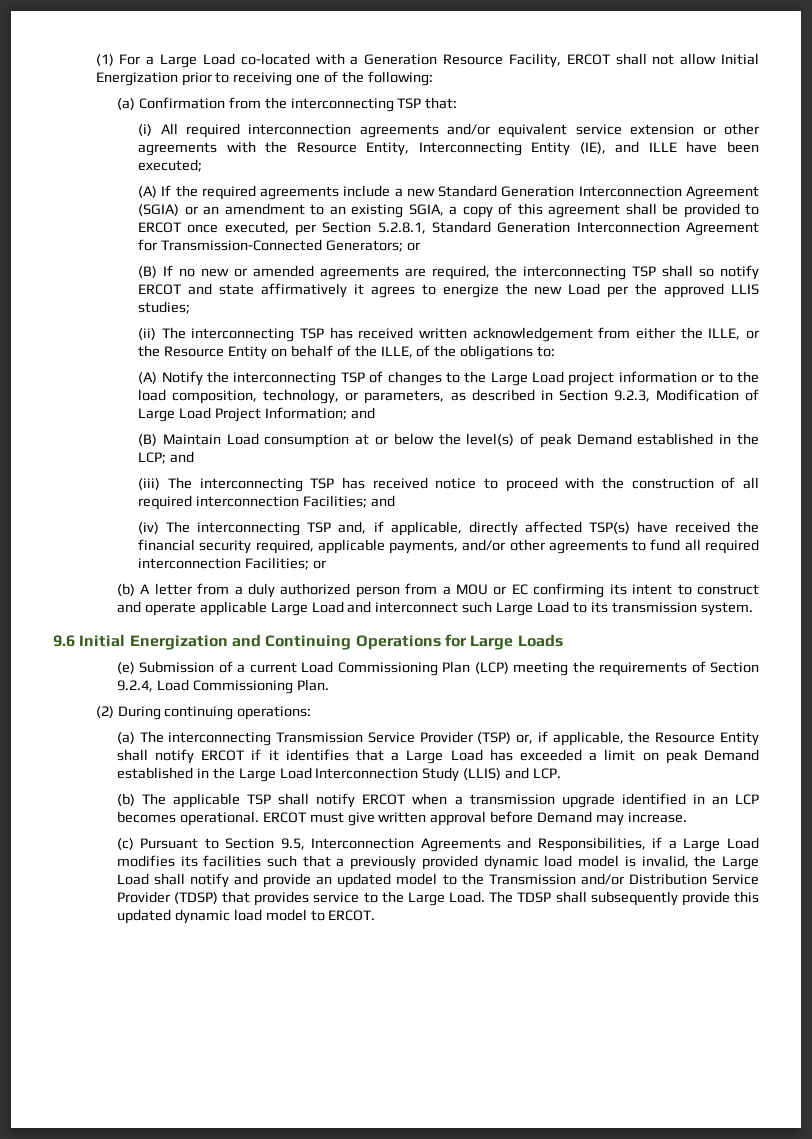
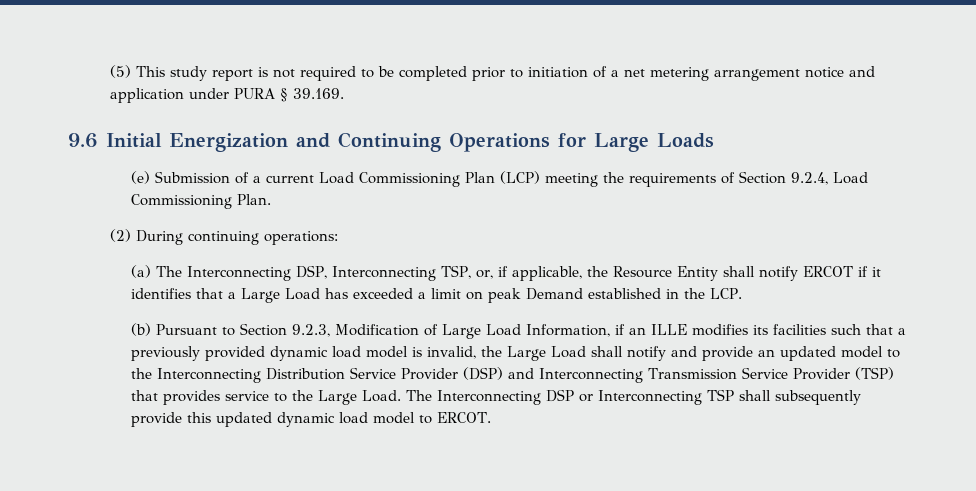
- (1) For a Large Load co-located with a Generation Resource Facility, ERCOT shall not allow Initial Energization prior to receiving one of the following:
- (a) Confirmation from the interconnecting TSP that:
- (i) All required interconnection agreements and/or equivalent service extension or other agreements with the Resource Entity, Interconnecting Entity (IE), and ILLE have been executed;
- (A) If the required agreements include a new Standard Generation Interconnection Agreement (SGIA) or an amendment to an existing SGIA, a copy of this agreement shall be provided to ERCOT once executed, per Section 5.2.8.1, Standard Generation Interconnection Agreement for Transmission-Connected Generators; or
- (B) If no new or amended agreements are required, the interconnecting TSP shall so notify ERCOT and state affirmatively it agrees to energize the new Load per the approved LLIS studies;
- (ii) The interconnecting TSP has received written acknowledgement from either the ILLE, or the Resource Entity on behalf of the ILLE, of the obligations to:
- (A) Notify the interconnecting TSP of changes to the Large Load project information or to the load composition, technology, or parameters, as described in Section 9.2.3, Modification of Large Load Project Information; and
- (B) Maintain Load consumption at or below the level(s) of peak Demand established in the LCP; and
- (iii) The interconnecting TSP has received notice to proceed with the construction of all required interconnection Facilities; and
- (iv) The interconnecting TSP and, if applicable, directly affected TSP(s) have received the financial security required, applicable payments, and/or other agreements to fund all required interconnection Facilities; or
- (b) A letter from a duly authorized person from a MOU or EC confirming its intent to construct and operate applicable Large Load and interconnect such Large Load to its transmission system.
+ (5) This study report is not required to be completed prior to initiation of a net metering arrangement notice and application under PURA § 39.169.
- (a) The interconnecting Transmission Service Provider (TSP) or, if applicable, the Resource Entity shall notify ERCOT if it identifies that a Large Load has exceeded a limit on peak Demand established in the Large Load Interconnection Study (LLIS) and LCP.
- (b) The applicable TSP shall notify ERCOT when a transmission upgrade identified in an LCP becomes operational. ERCOT must give written approval before Demand may increase.
- (c) Pursuant to Section 9.5, Interconnection Agreements and Responsibilities, if a Large Load modifies its facilities such that a previously provided dynamic load model is invalid, the Large Load shall notify and provide an updated model to the Transmission and/or Distribution Service Provider (TDSP) that provides service to the Large Load.
+ (a) The Interconnecting DSP, Interconnecting TSP, or, if applicable, the Resource Entity shall notify ERCOT if it identifies that a Large Load has exceeded a limit on peak Demand established in the LCP.
+ (b) Pursuant to Section 9.2.3, Modification of Large Load Information, if an ILLE modifies its facilities such that a previously provided dynamic load model is invalid, the Large Load shall notify and provide an updated model to the Interconnecting Distribution Service Provider (DSP) and Interconnecting Transmission Service Provider (TSP) that provides service to the Large Load.
- The TDSP shall subsequently provide this updated dynamic load model to ERCOT.
+ The Interconnecting DSP or Interconnecting TSP shall subsequently provide this updated dynamic load model to ERCOT.

